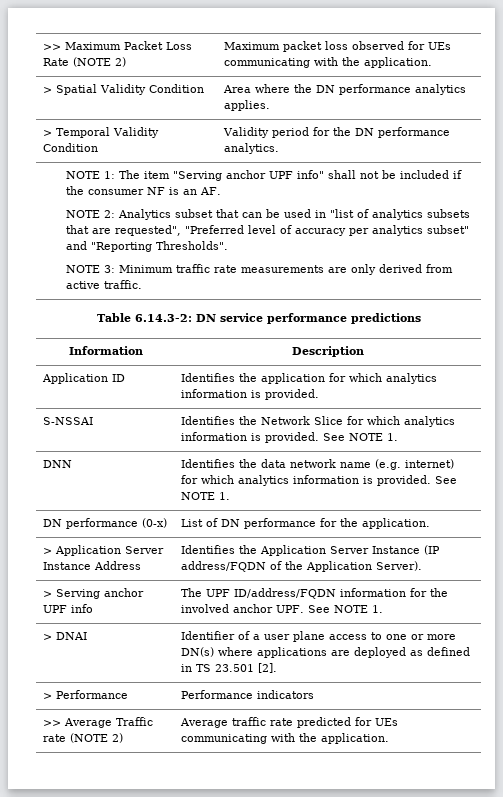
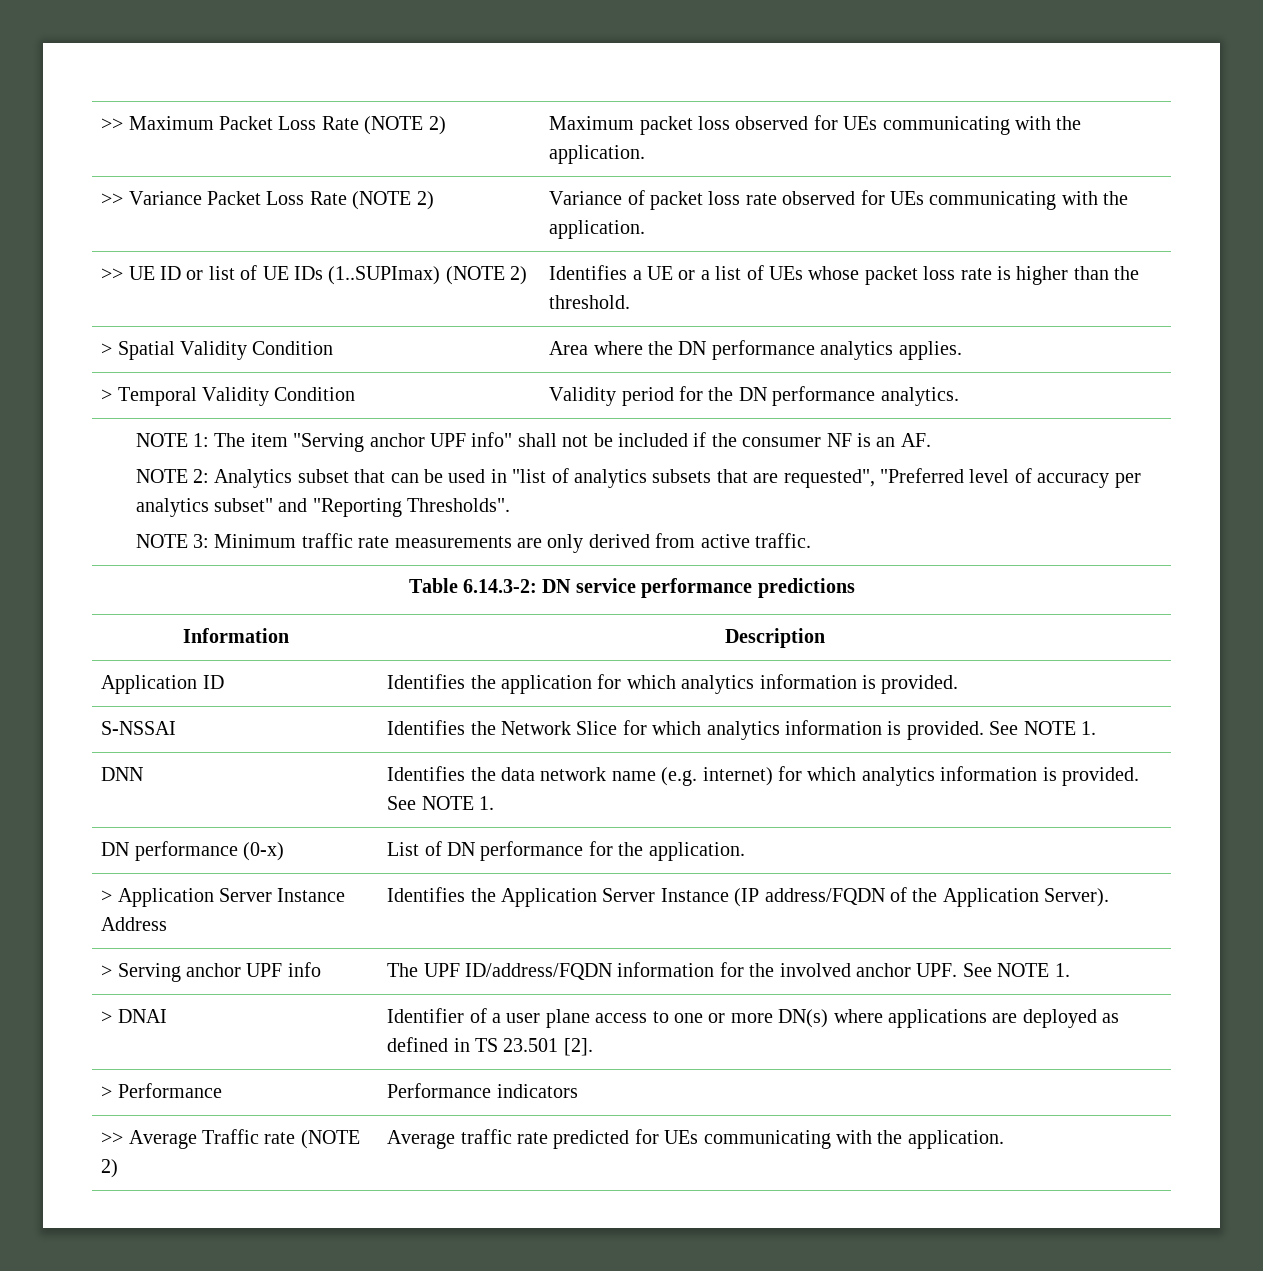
+ >> Variance Packet Loss Rate (NOTE 2) | Variance of packet loss rate observed for UEs communicating with the application.
+ >> UE ID or list of UE IDs (1..SUPImax) (NOTE 2) | Identifies a UE or a list of UEs whose packet loss rate is higher than the threshold.

